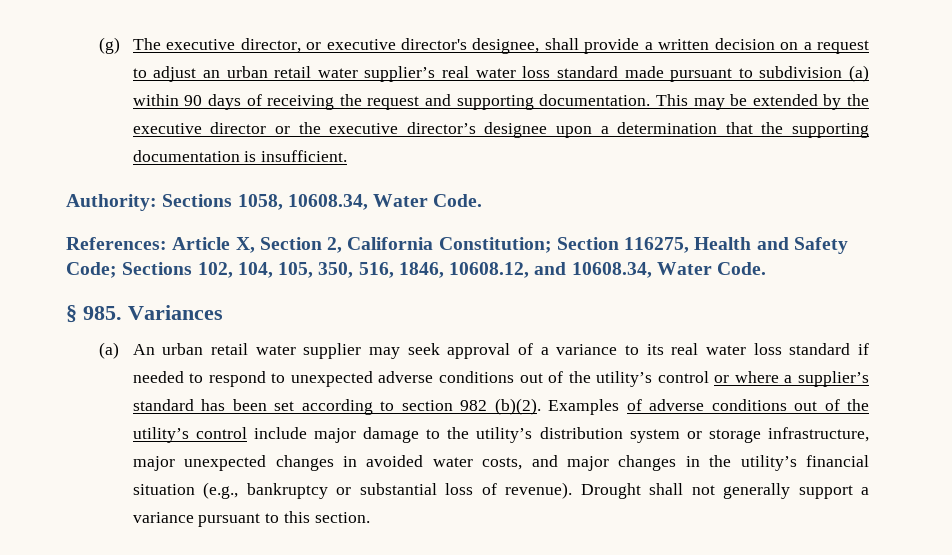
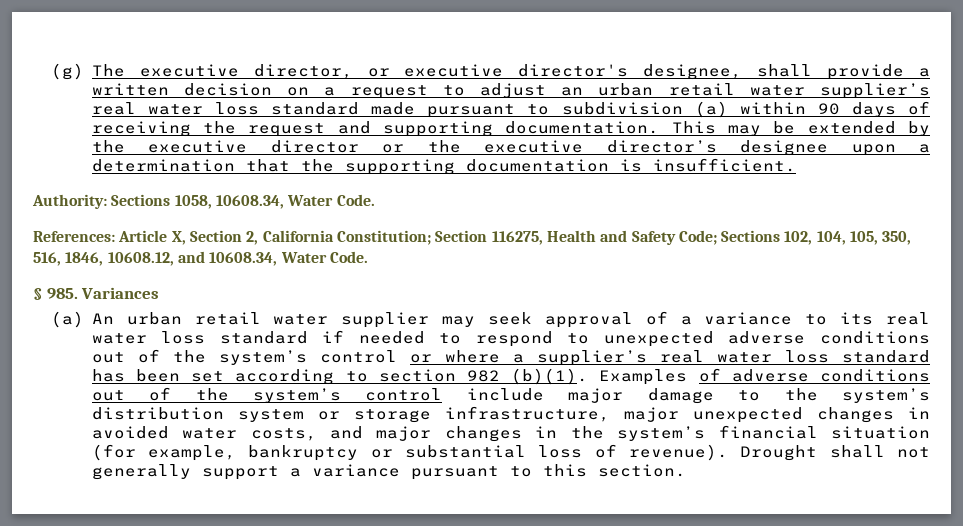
- (a) An urban retail water supplier may seek approval of a variance to its real water loss standard if needed to respond to unexpected adverse conditions out of the utility’s control or where a supplier’s standard has been set according to section 982 (b)(2).
+ (a) An urban retail water supplier may seek approval of a variance to its real water loss standard if needed to respond to unexpected adverse conditions out of the system’s control or where a supplier’s real water loss standard has been set according to section 982 (b)(1).
- Examples of adverse conditions out of the utility’s control include major damage to the utility’s distribution system or storage infrastructure, major unexpected changes in avoided water costs, and major changes in the utility’s financial situation (e.g., bankruptcy or substantial loss of revenue).
+ Examples of adverse conditions out of the system’s control include major damage to the system’s distribution system or storage infrastructure, major unexpected changes in avoided water costs, and major changes in the system’s financial situation (for example, bankruptcy or substantial loss of revenue).

